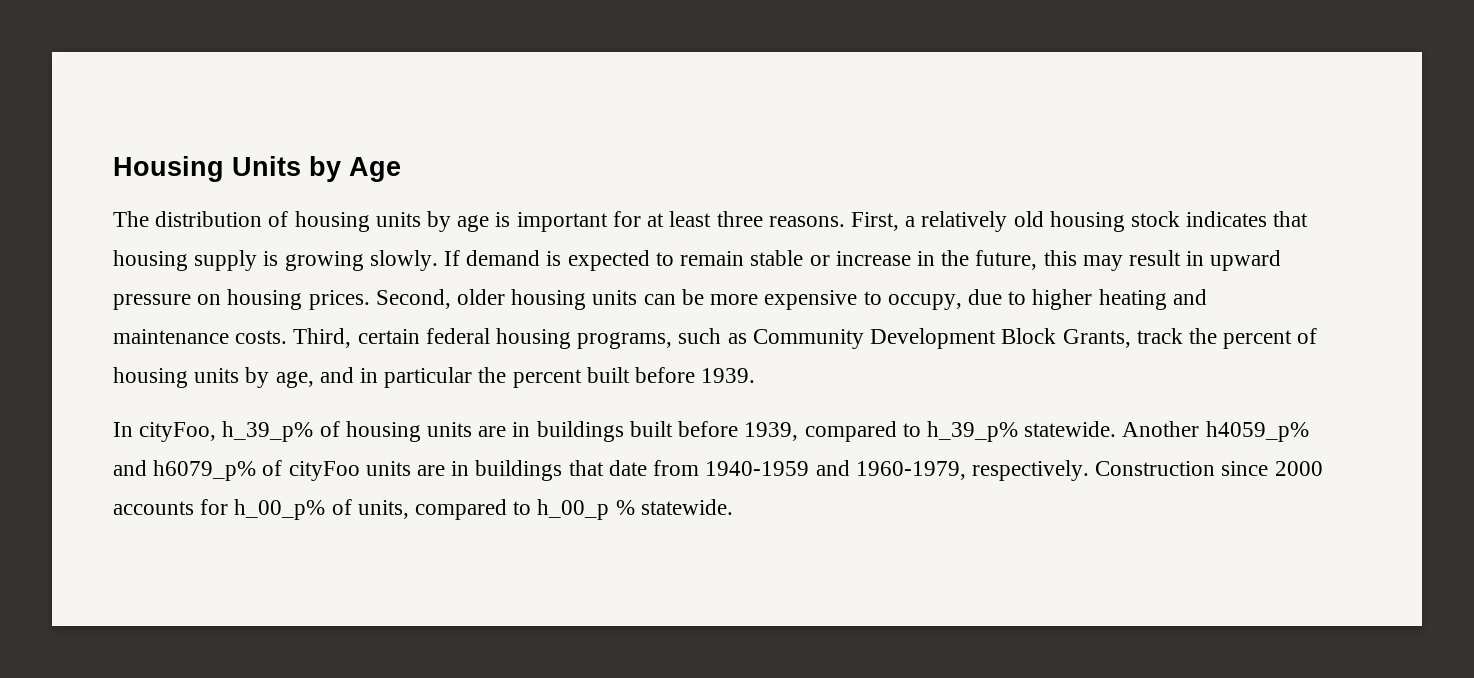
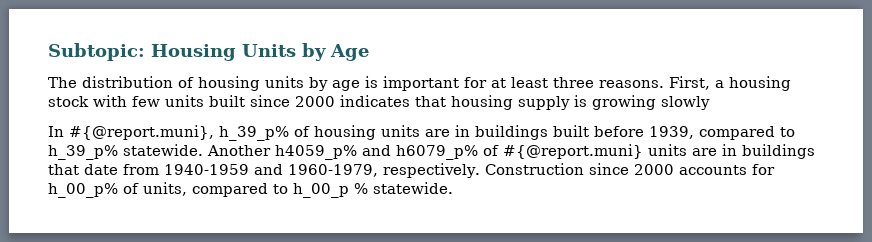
- Housing Units by Age
+ Subtopic: Housing Units by Age
- First, a relatively old housing stock indicates that housing supply is growing slowly. If demand is expected to remain stable or increase in the future, this may result in upward pressure on housing prices. Second, older housing units can be more expensive to occupy, due to higher heating and maintenance costs. Third, certain federal housing programs, such as Community Development Block Grants, track the percent of housing units by age, and in particular the percent built before 1939.
+ First, a housing stock with few units built since 2000 indicates that housing supply is growing slowly
- In cityFoo, h_39_p% of housing units are in buildings built before 1939, compared to h_39_p% statewide.
+ In #{@report.muni}, h_39_p% of housing units are in buildings built before 1939, compared to h_39_p% statewide.
- Another h4059_p% and h6079_p% of cityFoo units are in buildings that date from 1940-1959 and 1960-1979, respectively.
+ Another h4059_p% and h6079_p% of #{@report.muni} units are in buildings that date from 1940-1959 and 1960-1979, respectively.

